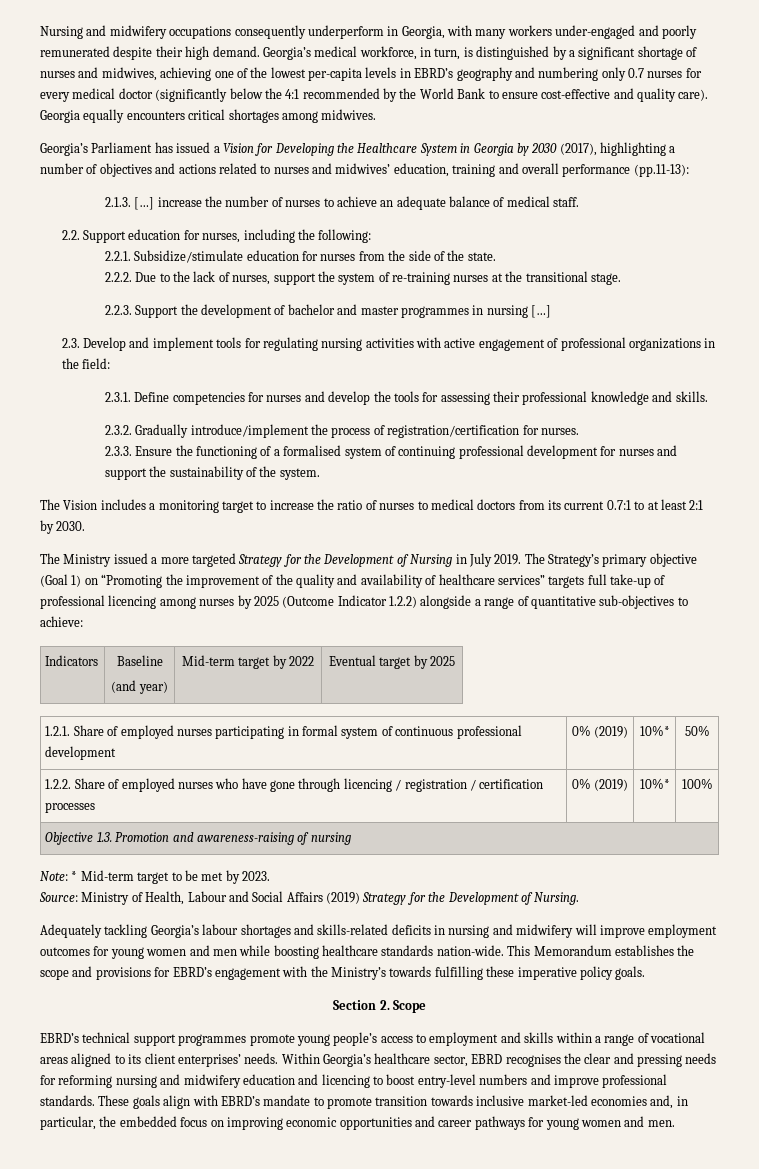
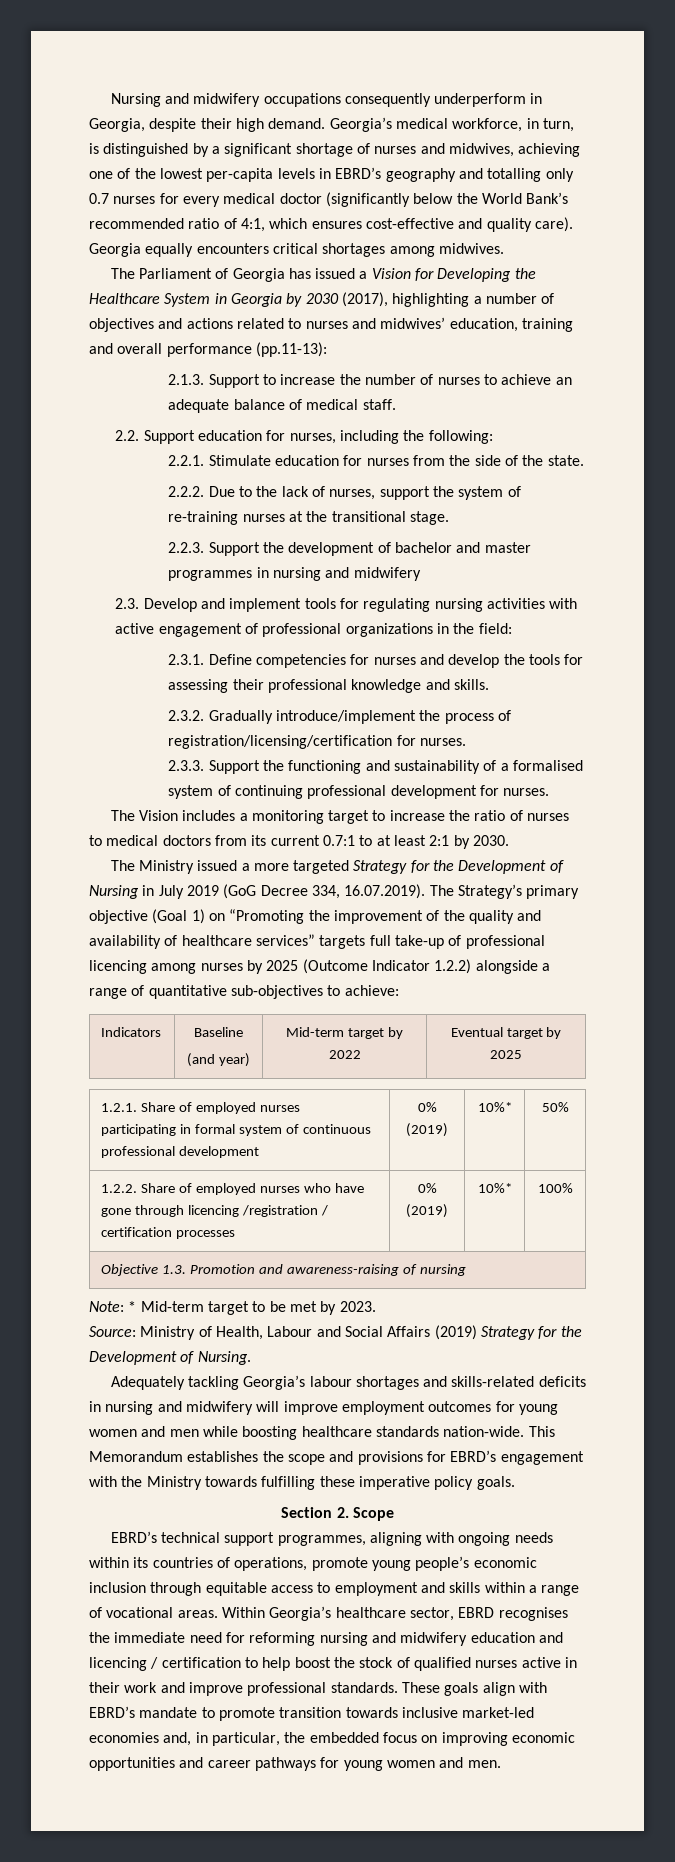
- Nursing and midwifery occupations consequently underperform in Georgia, with many workers under-engaged and poorly remunerated despite their high demand.
+ Nursing and midwifery occupations consequently underperform in Georgia, despite their high demand.
- Georgia’s medical workforce, in turn, is distinguished by a significant shortage of nurses and midwives, achieving one of the lowest per-capita levels in EBRD’s geography and numbering only 0.7 nurses for every medical doctor (significantly below the 4:1 recommended by the World Bank to ensure cost-effective and quality care).
+ Georgia’s medical workforce, in turn, is distinguished by a significant shortage of nurses and midwives, achieving one of the lowest per-capita levels in EBRD’s geography and totalling only 0.7 nurses for every medical doctor (significantly below the World Bank’s recommended ratio of 4:1, which ensures cost-effective and quality care).
- Georgia’s Parliament has issued a Vision for Developing the Healthcare System in Georgia by 2030 (2017), highlighting a number of objectives and actions related to nurses and midwives’ education, training and overall performance (pp.11-13):
+ The Parliament of Georgia has issued a Vision for Developing the Healthcare System in Georgia by 2030 (2017), highlighting a number of objectives and actions related to nurses and midwives’ education, training and overall performance (pp.11-13):
- 2.1.3. […] increase the number of nurses to achieve an adequate balance of medical staff.
+ 2.1.3. Support to increase the number of nurses to achieve an adequate balance of medical staff.
- 2.2.1. Subsidize/stimulate education for nurses from the side of the state.
+ 2.2.1. Stimulate education for nurses from the side of the state.
- 2.2.3. Support the development of bachelor and master programmes in nursing […]
+ 2.2.3. Support the development of bachelor and master programmes in nursing and midwifery
- 2.3.2. Gradually introduce/implement the process of registration/certification for nurses.
+ 2.3.2. Gradually introduce/implement the process of registration/licensing/certification for nurses.
- 2.3.3. Ensure the functioning of a formalised system of continuing professional development for nurses and support the sustainability of the system.
+ 2.3.3. Support the functioning and sustainability of a formalised system of continuing professional development for nurses.
- The Ministry issued a more targeted Strategy for the Development of Nursing in July 2019. The Strategy’s primary objective (Goal 1) on “Promoting the improvement of the quality and availability of healthcare services” targets full take-up of professional licencing among nurses by 2025 (Outcome Indicator 1.2.2) alongside a range of quantitative sub-objectives to achieve:
+ The Ministry issued a more targeted Strategy for the Development of Nursing in July 2019 (GoG Decree 334, 16.07.2019). The Strategy’s primary objective (Goal 1) on “Promoting the improvement of the quality and availability of healthcare services” targets full take-up of professional licencing among nurses by 2025 (Outcome Indicator 1.2.2) alongside a range of quantitative sub-objectives to achieve:
- 1.2.2. Share of employed nurses who have gone through licencing / registration / certification processes | 0% (2019) | 10%* | 100%
+ 1.2.2. Share of employed nurses who have gone through licencing /registration / certification processes | 0% (2019) | 10%* | 100%
- This Memorandum establishes the scope and provisions for EBRD’s engagement with the Ministry’s towards fulfilling these imperative policy goals.
+ This Memorandum establishes the scope and provisions for EBRD’s engagement with the Ministry towards fulfilling these imperative policy goals.
- EBRD’s technical support programmes promote young people’s access to employment and skills within a range of vocational areas aligned to its client enterprises’ needs.
+ EBRD’s technical support programmes, aligning with ongoing needs within its countries of operations, promote young people’s economic inclusion through equitable access to employment and skills within a range of vocational areas.
- Within Georgia’s healthcare sector, EBRD recognises the clear and pressing needs for reforming nursing and midwifery education and licencing to boost entry-level numbers and improve professional standards.
+ Within Georgia’s healthcare sector, EBRD recognises the immediate need for reforming nursing and midwifery education and licencing / certification to help boost the stock of qualified nurses active in their work and improve professional standards.

